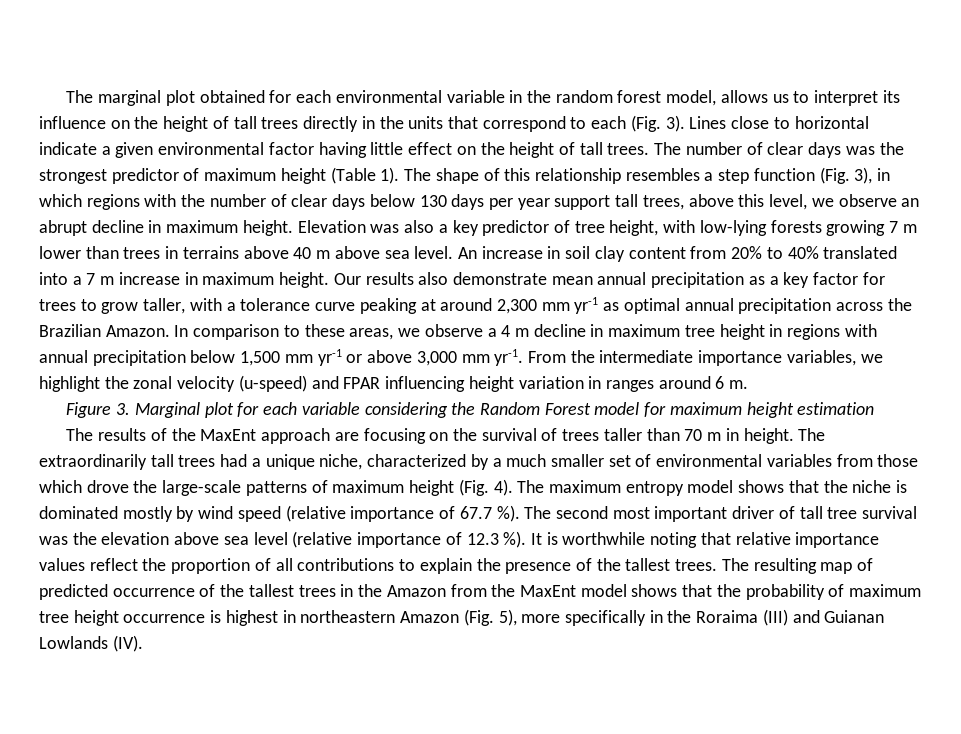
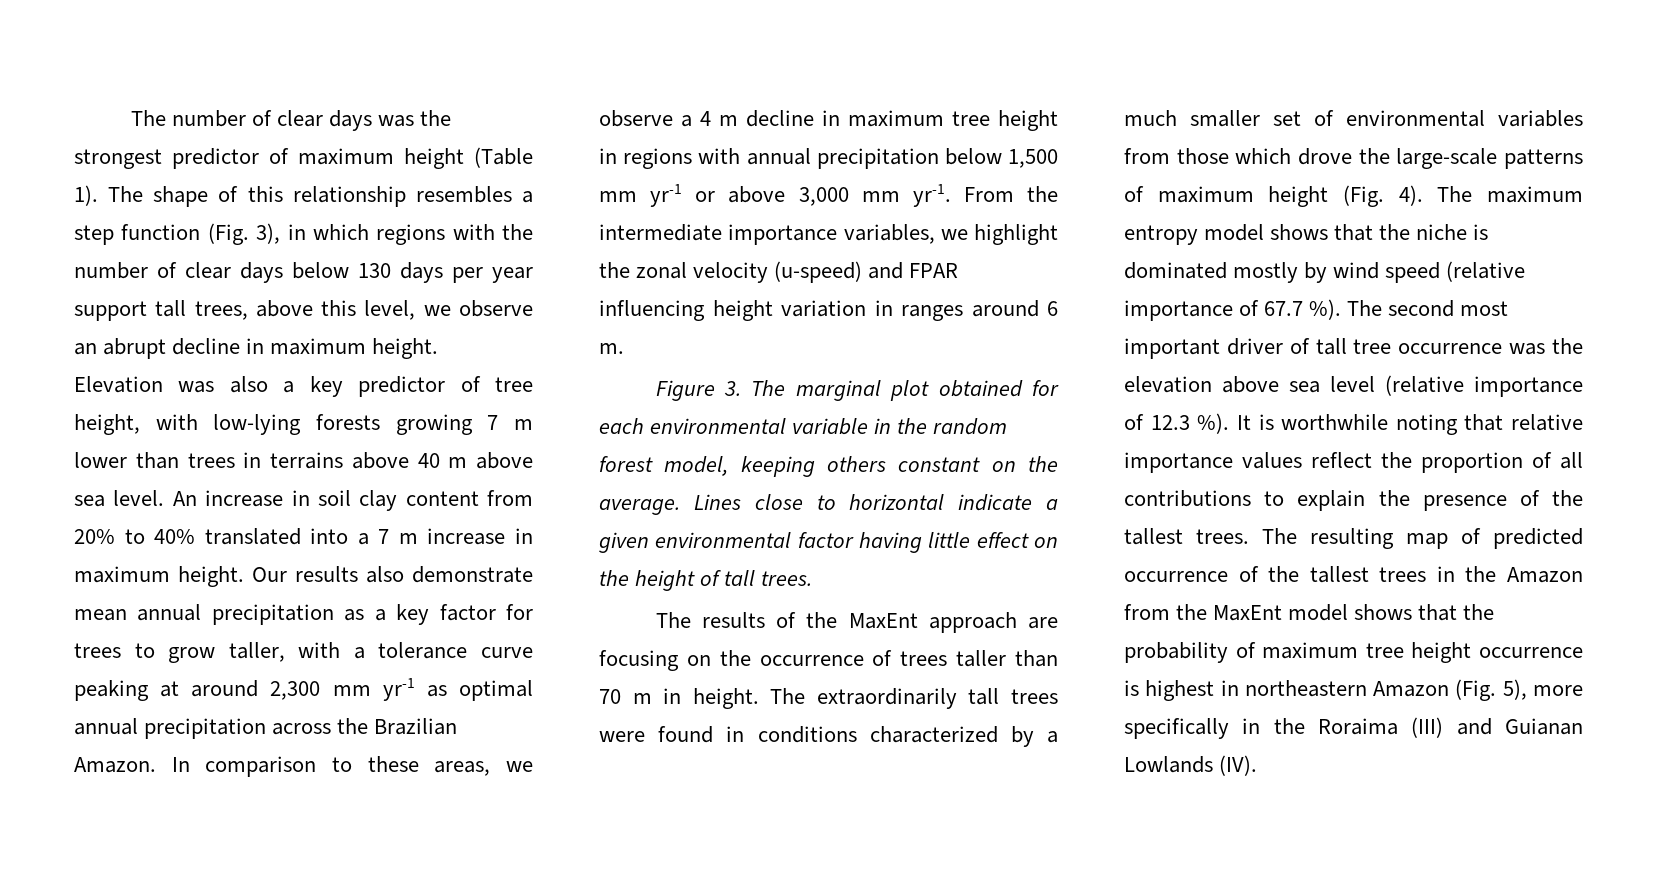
- The marginal plot obtained for each environmental variable in the random forest model, allows us to interpret its influence on the height of tall trees directly in the units that correspond to each (Fig. 3). Lines close to horizontal indicate a given environmental factor having little effect on the height of tall trees. The number of clear days was the strongest predictor of maximum height (Table 1).
+ The number of clear days was the strongest predictor of maximum height (Table 1).
- Figure 3. Marginal plot for each variable considering the Random Forest model for maximum height estimation
+ Figure 3. The marginal plot obtained for each environmental variable in the random forest model, keeping others constant on the average. Lines close to horizontal indicate a given environmental factor having little effect on the height of tall trees.
- The results of the MaxEnt approach are focusing on the survival of trees taller than 70 m in height.
+ The results of the MaxEnt approach are focusing on the occurrence of trees taller than 70 m in height.
- The extraordinarily tall trees had a unique niche, characterized by a much smaller set of environmental variables from those which drove the large-scale patterns of maximum height (Fig. 4).
+ The extraordinarily tall trees were found in conditions characterized by a much smaller set of environmental variables from those which drove the large-scale patterns of maximum height (Fig. 4).
- The second most important driver of tall tree survival was the elevation above sea level (relative importance of 12.3 %).
+ The second most important driver of tall tree occurrence was the elevation above sea level (relative importance of 12.3 %).

